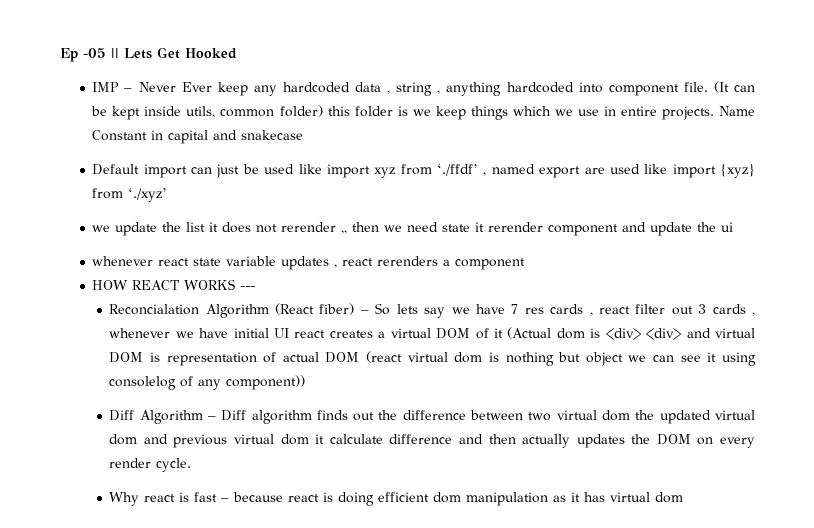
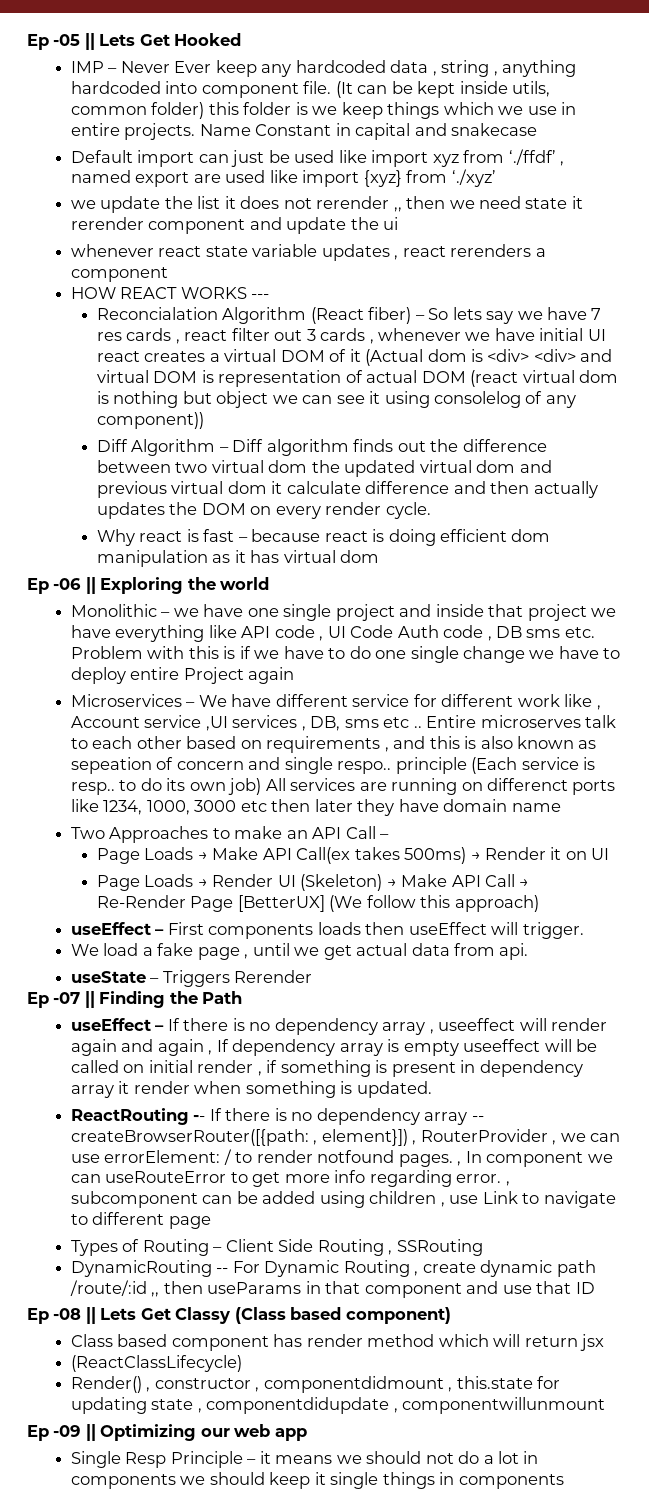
+ Ep -06 || Exploring the world
+ Monolithic – we have one single project and inside that project we have everything like API code , UI Code Auth code , DB sms etc. Problem with this is if we have to do one single change we have to deploy entire Project again
+ Microservices – We have different service for different work like , Account service ,UI services , DB, sms etc .. Entire microserves talk to each other based on requirements , and this is also known as sepeation of concern and single respo.. principle (Each service is resp.. to do its own job) All services are running on differenct ports like 1234, 1000, 3000 etc then later they have domain name
+ Two Approaches to make an API Call –
+ Page Loads → Make API Call(ex takes 500ms) → Render it on UI
+ Page Loads → Render UI (Skeleton) → Make API Call → Re-Render Page [BetterUX] (We follow this approach)
+ useEffect – First components loads then useEffect will trigger.
+ We load a fake page , until we get actual data from api.
+ useState – Triggers Rerender
+ Ep -07 || Finding the Path
+ useEffect – If there is no dependency array , useeffect will render again and again , If dependency array is empty useeffect will be called on initial render , if something is present in dependency array it render when something is updated.
+ ReactRouting -- If there is no dependency array -- createBrowserRouter([{path: , element}]) , RouterProvider , we can use errorElement: / to render notfound pages. , In component we can useRouteError to get more info regarding error. , subcomponent can be added using children , use Link to navigate to different page
+ Types of Routing – Client Side Routing , SSRouting
+ DynamicRouting -- For Dynamic Routing , create dynamic path /route/:id ,, then useParams in that component and use that ID
+ Ep -08 || Lets Get Classy (Class based component)
+ Class based component has render method which will return jsx
+ (ReactClassLifecycle)
+ Render() , constructor , componentdidmount , this.state for updating state , componentdidupdate , componentwillunmount
+ Ep -09 || Optimizing our web app
+ Single Resp Principle – it means we should not do a lot in components we should keep it single things in components

